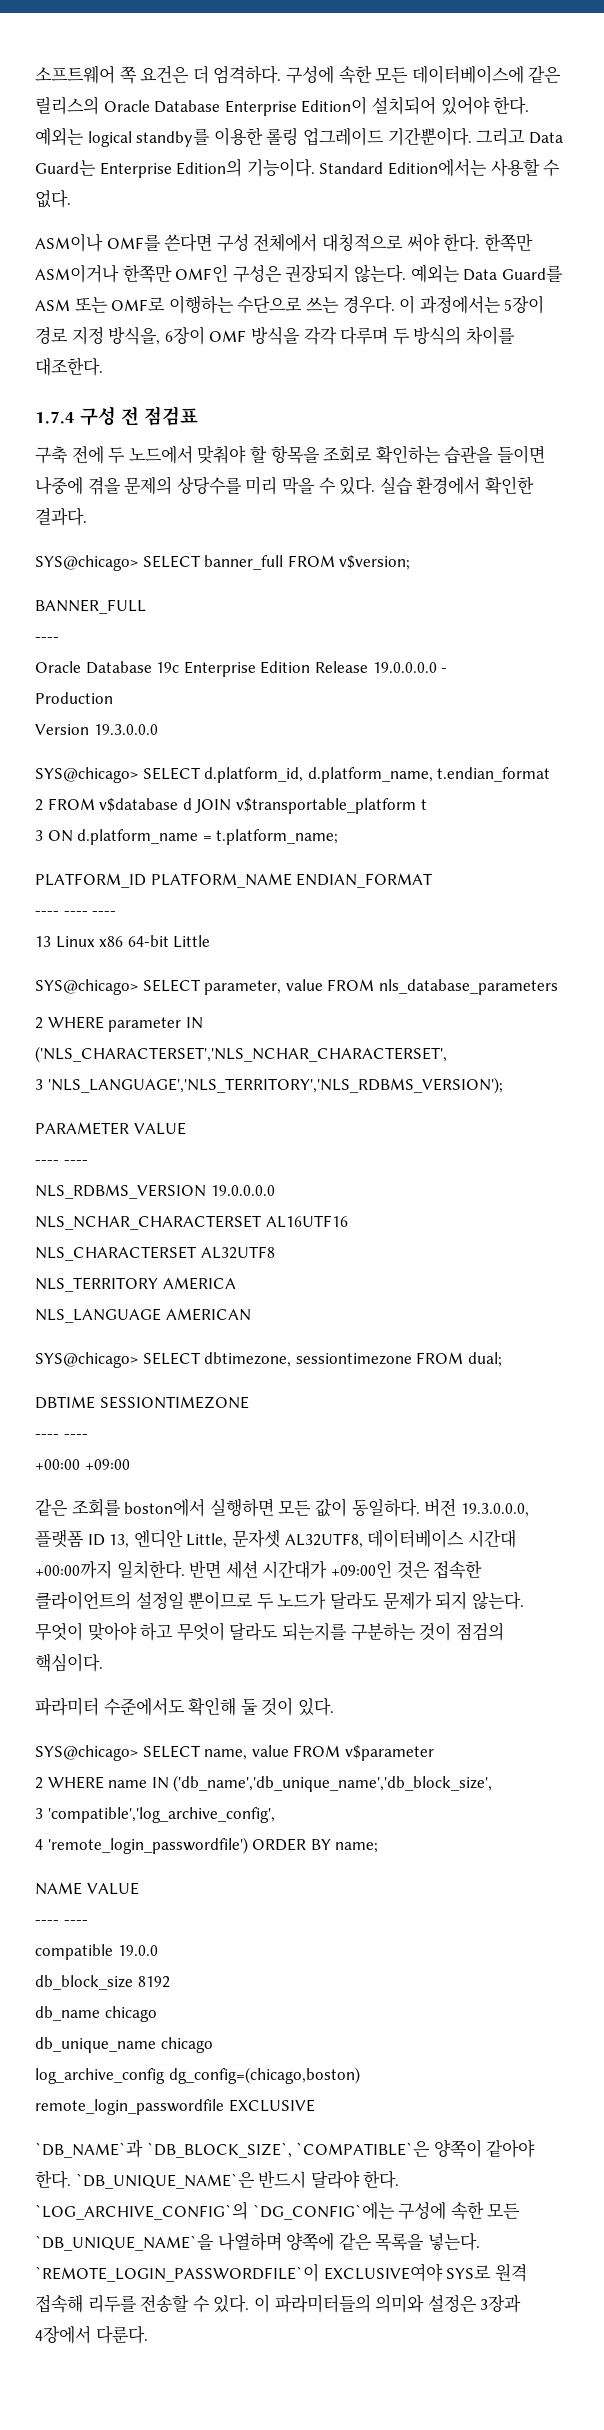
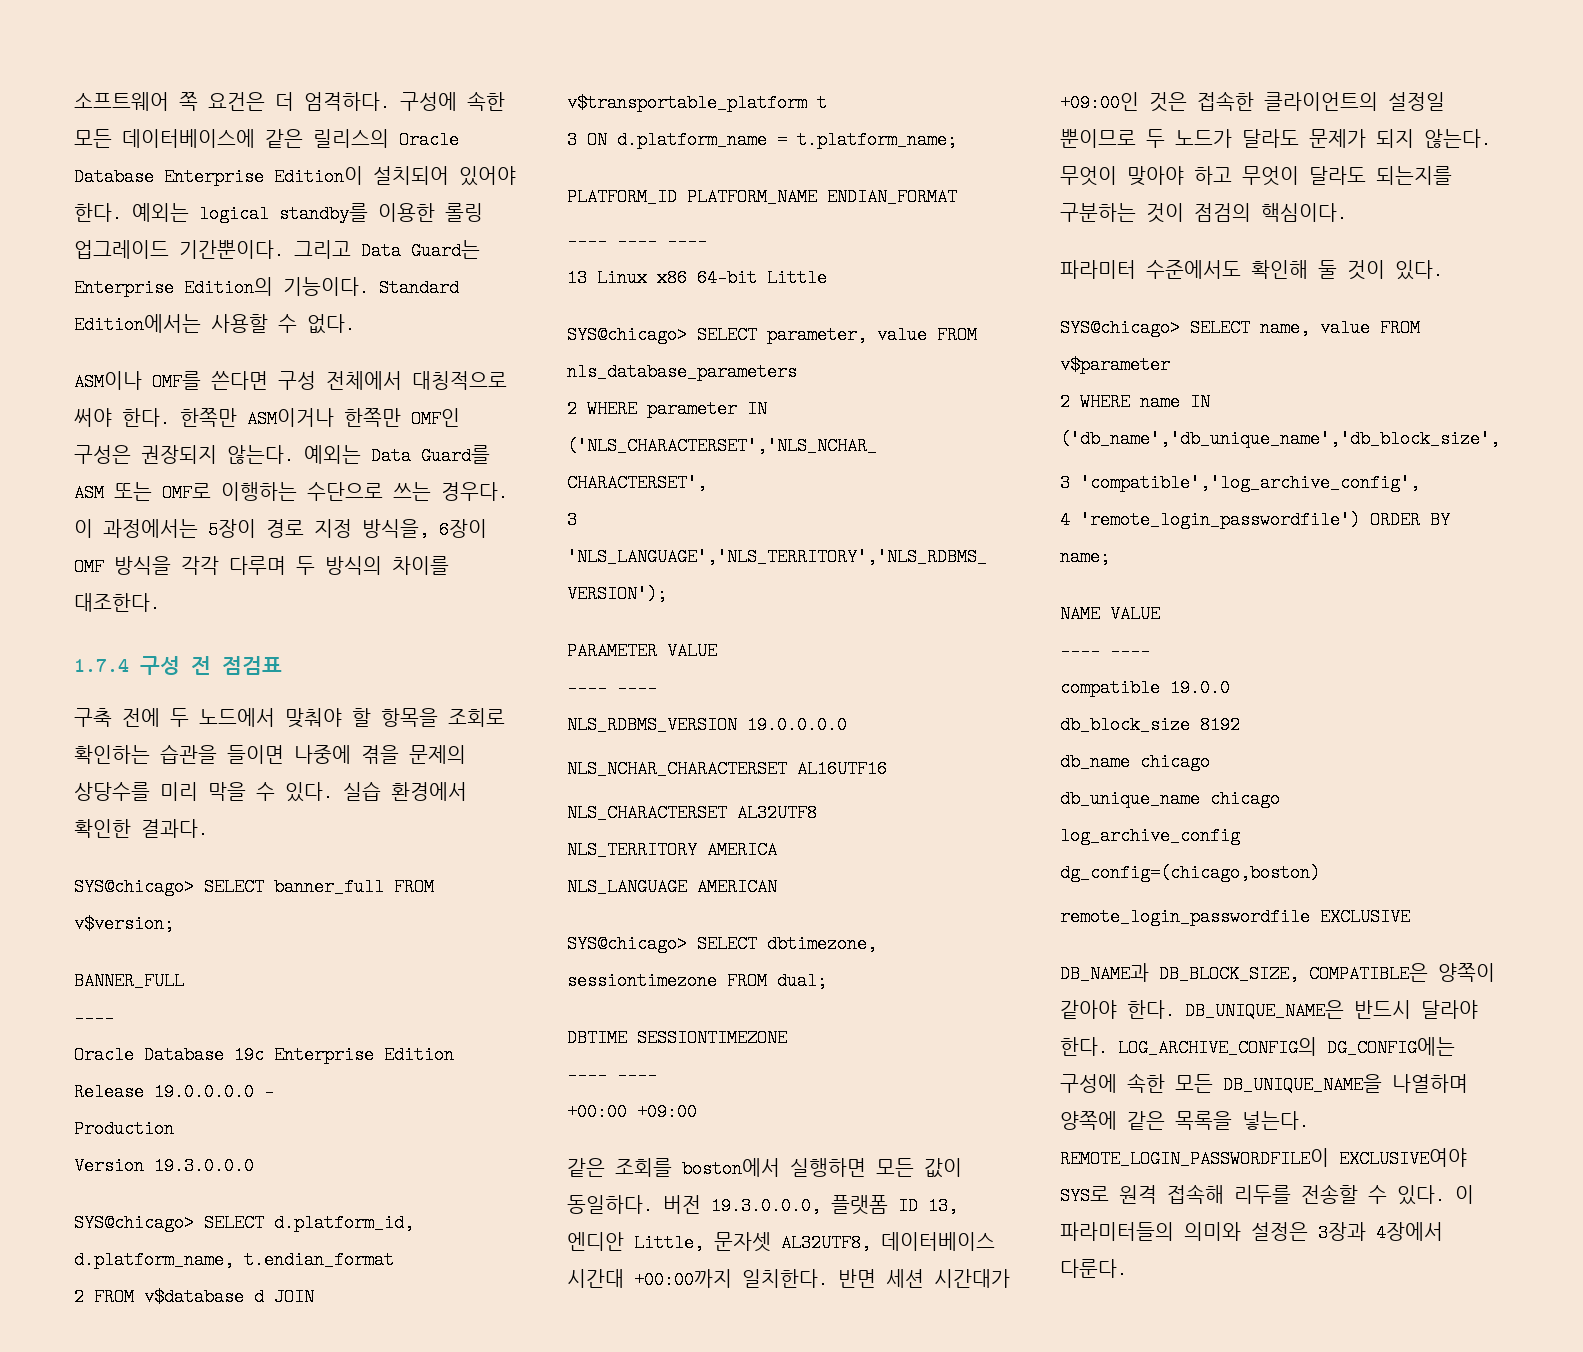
- `DB_NAME`과 `DB_BLOCK_SIZE`, `COMPATIBLE`은 양쪽이 같아야 한다.
+ DB_NAME과 DB_BLOCK_SIZE, COMPATIBLE은 양쪽이 같아야 한다.
- `DB_UNIQUE_NAME`은 반드시 달라야 한다.
+ DB_UNIQUE_NAME은 반드시 달라야 한다.
- `LOG_ARCHIVE_CONFIG`의 `DG_CONFIG`에는 구성에 속한 모든 `DB_UNIQUE_NAME`을 나열하며 양쪽에 같은 목록을 넣는다.
+ LOG_ARCHIVE_CONFIG의 DG_CONFIG에는 구성에 속한 모든 DB_UNIQUE_NAME을 나열하며 양쪽에 같은 목록을 넣는다.
- `REMOTE_LOGIN_PASSWORDFILE`이 EXCLUSIVE여야 SYS로 원격 접속해 리두를 전송할 수 있다.
+ REMOTE_LOGIN_PASSWORDFILE이 EXCLUSIVE여야 SYS로 원격 접속해 리두를 전송할 수 있다.

